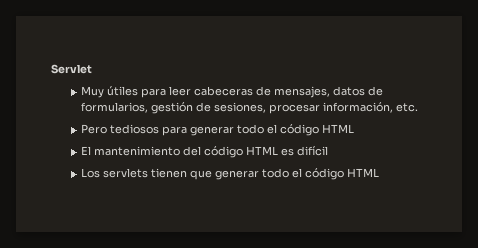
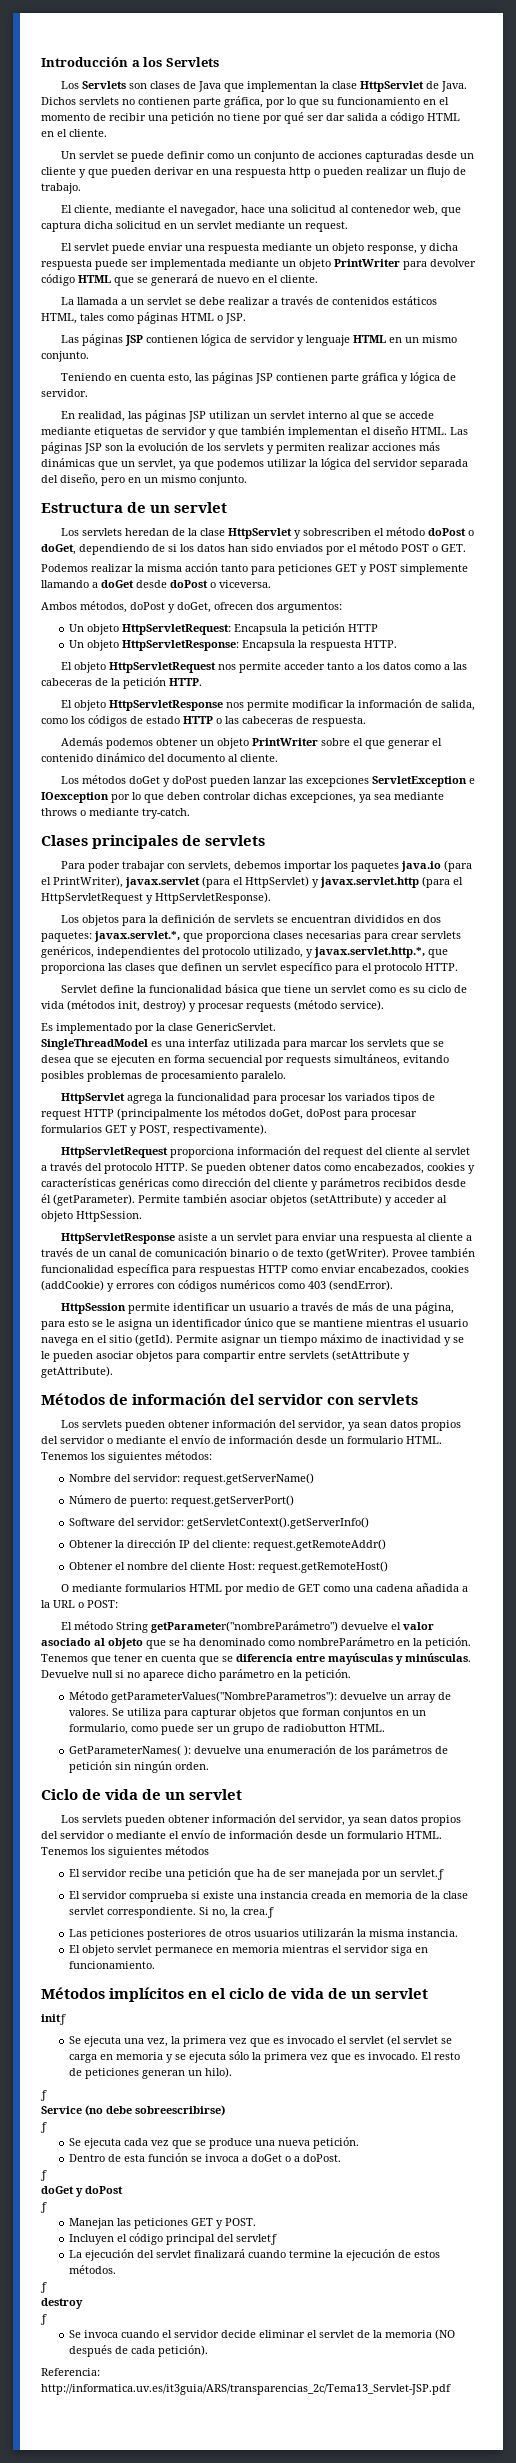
- Servlet
- Muy útiles para leer cabeceras de mensajes, datos de formularios, gestión de sesiones, procesar información, etc.
- Pero tediosos para generar todo el código HTML
- El mantenimiento del código HTML es difícil
- Los servlets tienen que generar todo el código HTML
+ Introducción a los Servlets
+ Los Servlets son clases de Java que implementan la clase HttpServlet de Java. Dichos servlets no contienen parte gráfica, por lo que su funcionamiento en el momento de recibir una petición no tiene por qué ser dar salida a código HTML en el cliente.
+ Un servlet se puede definir como un conjunto de acciones capturadas desde un cliente y que pueden derivar en una respuesta http o pueden realizar un flujo de trabajo.
+ El cliente, mediante el navegador, hace una solicitud al contenedor web, que captura dicha solicitud en un servlet mediante un request.
+ El servlet puede enviar una respuesta mediante un objeto response, y dicha respuesta puede ser implementada mediante un objeto PrintWriter para devolver código HTML que se generará de nuevo en el cliente.
+ La llamada a un servlet se debe realizar a través de contenidos estáticos HTML, tales como páginas HTML o JSP.
+ Las páginas JSP contienen lógica de servidor y lenguaje HTML en un mismo conjunto.
+ Teniendo en cuenta esto, las páginas JSP contienen parte gráfica y lógica de servidor.
+ En realidad, las páginas JSP utilizan un servlet interno al que se accede mediante etiquetas de servidor y que también implementan el diseño HTML. Las páginas JSP son la evolución de los servlets y permiten realizar acciones más dinámicas que un servlet, ya que podemos utilizar la lógica del servidor separada del diseño, pero en un mismo conjunto.
+ Estructura de un servlet
+ Los servlets heredan de la clase HttpServlet y sobrescriben el método doPost o doGet, dependiendo de si los datos han sido enviados por el método POST o GET.
+ Podemos realizar la misma acción tanto para peticiones GET y POST simplemente llamando a doGet desde doPost o viceversa.
+ Ambos métodos, doPost y doGet, ofrecen dos argumentos:
+ Un objeto HttpServletRequest: Encapsula la petición HTTP
+ Un objeto HttpServletResponse: Encapsula la respuesta HTTP.
+ El objeto HttpServletRequest nos permite acceder tanto a los datos como a las cabeceras de la petición HTTP.
+ El objeto HttpServletResponse nos permite modificar la información de salida, como los códigos de estado HTTP o las cabeceras de respuesta.
+ Además podemos obtener un objeto PrintWriter sobre el que generar el contenido dinámico del documento al cliente.
+ Los métodos doGet y doPost pueden lanzar las excepciones ServletException e IOexception por lo que deben controlar dichas excepciones, ya sea mediante throws o mediante try-catch.
+ Clases principales de servlets
+ Para poder trabajar con servlets, debemos importar los paquetes java.io (para el PrintWriter), javax.servlet (para el HttpServlet) y javax.servlet.http (para el HttpServletRequest y HttpServletResponse).
+ Los objetos para la definición de servlets se encuentran divididos en dos paquetes: javax.servlet.*, que proporciona clases necesarias para crear servlets genéricos, independientes del protocolo utilizado, y javax.servlet.http.*, que proporciona las clases que definen un servlet específico para el protocolo HTTP.
+ Servlet define la funcionalidad básica que tiene un servlet como es su ciclo de vida (métodos init, destroy) y procesar requests (método service).
+ Es implementado por la clase GenericServlet.
+ SingleThreadModel es una interfaz utilizada para marcar los servlets que se desea que se ejecuten en forma secuencial por requests simultáneos, evitando posibles problemas de procesamiento paralelo.
+ HttpServlet agrega la funcionalidad para procesar los variados tipos de request HTTP (principalmente los métodos doGet, doPost para procesar formularios GET y POST, respectivamente).
+ HttpServletRequest proporciona información del request del cliente al servlet a través del protocolo HTTP. Se pueden obtener datos como encabezados, cookies y características genéricas como dirección del cliente y parámetros recibidos desde él (getParameter). Permite también asociar objetos (setAttribute) y acceder al objeto HttpSession.
+ HttpServletResponse asiste a un servlet para enviar una respuesta al cliente a través de un canal de comunicación binario o de texto (getWriter). Provee también funcionalidad específica para respuestas HTTP como enviar encabezados, cookies (addCookie) y errores con códigos numéricos como 403 (sendError).
+ HttpSession permite identificar un usuario a través de más de una página, para esto se le asigna un identificador único que se mantiene mientras el usuario navega en el sitio (getId). Permite asignar un tiempo máximo de inactividad y se le pueden asociar objetos para compartir entre servlets (setAttribute y getAttribute).
+ Métodos de información del servidor con servlets
+ Los servlets pueden obtener información del servidor, ya sean datos propios del servidor o mediante el envío de información desde un formulario HTML. Tenemos los siguientes métodos:
+ Nombre del servidor: request.getServerName()
+ Número de puerto: request.getServerPort()
+ Software del servidor: getServletContext().getServerInfo()
+ Obtener la dirección IP del cliente: request.getRemoteAddr()
+ Obtener el nombre del cliente Host: request.getRemoteHost()
+ O mediante formularios HTML por medio de GET como una cadena añadida a la URL o POST:
+ El método String getParameter("nombreParámetro") devuelve el valor asociado al objeto que se ha denominado como nombreParámetro en la petición. Tenemos que tener en cuenta que se diferencia entre mayúsculas y minúsculas. Devuelve null si no aparece dicho parámetro en la petición.
+ Método getParameterValues("NombreParametros"): devuelve un array de valores. Se utiliza para capturar objetos que forman conjuntos en un formulario, como puede ser un grupo de radiobutton HTML.
+ GetParameterNames( ): devuelve una enumeración de los parámetros de petición sin ningún orden.
+ Ciclo de vida de un servlet
+ Los servlets pueden obtener información del servidor, ya sean datos propios del servidor o mediante el envío de información desde un formulario HTML. Tenemos los siguientes métodos
+ El servidor recibe una petición que ha de ser manejada por un servlet.ƒ
+ El servidor comprueba si existe una instancia creada en memoria de la clase servlet correspondiente. Si no, la crea.ƒ
+ Las peticiones posteriores de otros usuarios utilizarán la misma instancia.
+ El objeto servlet permanece en memoria mientras el servidor siga en funcionamiento.
+ Métodos implícitos en el ciclo de vida de un servlet
+ initƒ
+ Se ejecuta una vez, la primera vez que es invocado el servlet (el servlet se carga en memoria y se ejecuta sólo la primera vez que es invocado. El resto de peticiones generan un hilo).
+ ƒ
+ Service (no debe sobreescribirse)
+ ƒ
+ Se ejecuta cada vez que se produce una nueva petición.
+ Dentro de esta función se invoca a doGet o a doPost.
+ ƒ
+ doGet y doPost
+ ƒ
+ Manejan las peticiones GET y POST.
+ Incluyen el código principal del servletƒ
+ La ejecución del servlet finalizará cuando termine la ejecución de estos métodos.
+ ƒ
+ destroy
+ ƒ
+ Se invoca cuando el servidor decide eliminar el servlet de la memoria (NO después de cada petición).
+ Referencia: http://informatica.uv.es/it3guia/ARS/transparencias_2c/Tema13_Servlet-JSP.pdf

